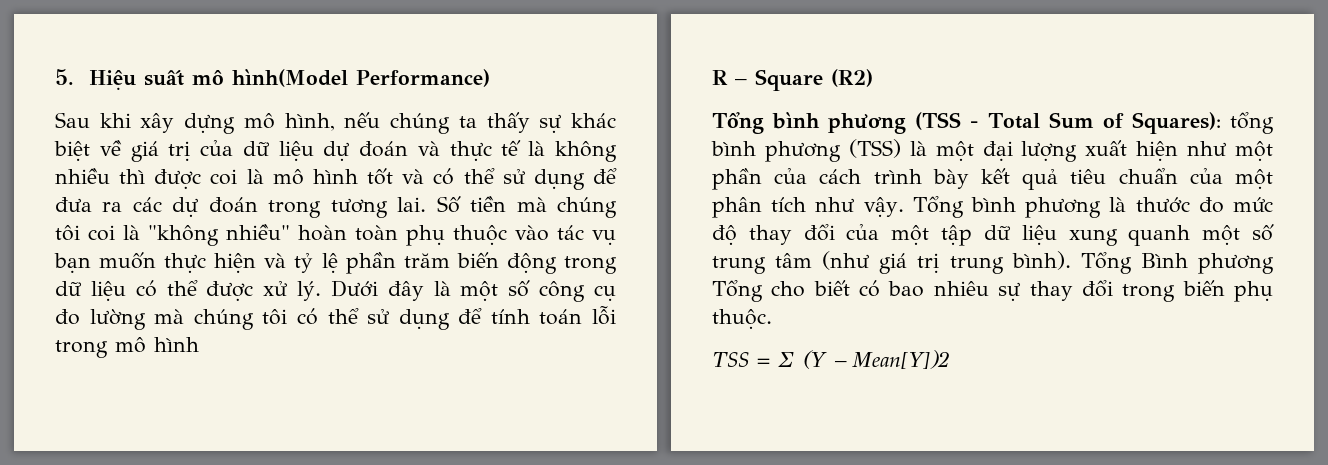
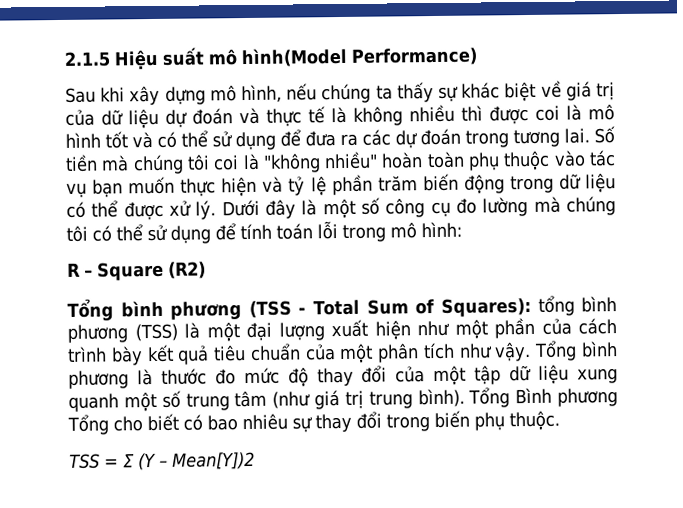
- 5. Hiệu suất mô hình(Model Performance)
+ 2.1.5 Hiệu suất mô hình(Model Performance)
- Dưới đây là một số công cụ đo lường mà chúng tôi có thể sử dụng để tính toán lỗi trong mô hình
+ Dưới đây là một số công cụ đo lường mà chúng tôi có thể sử dụng để tính toán lỗi trong mô hình:

